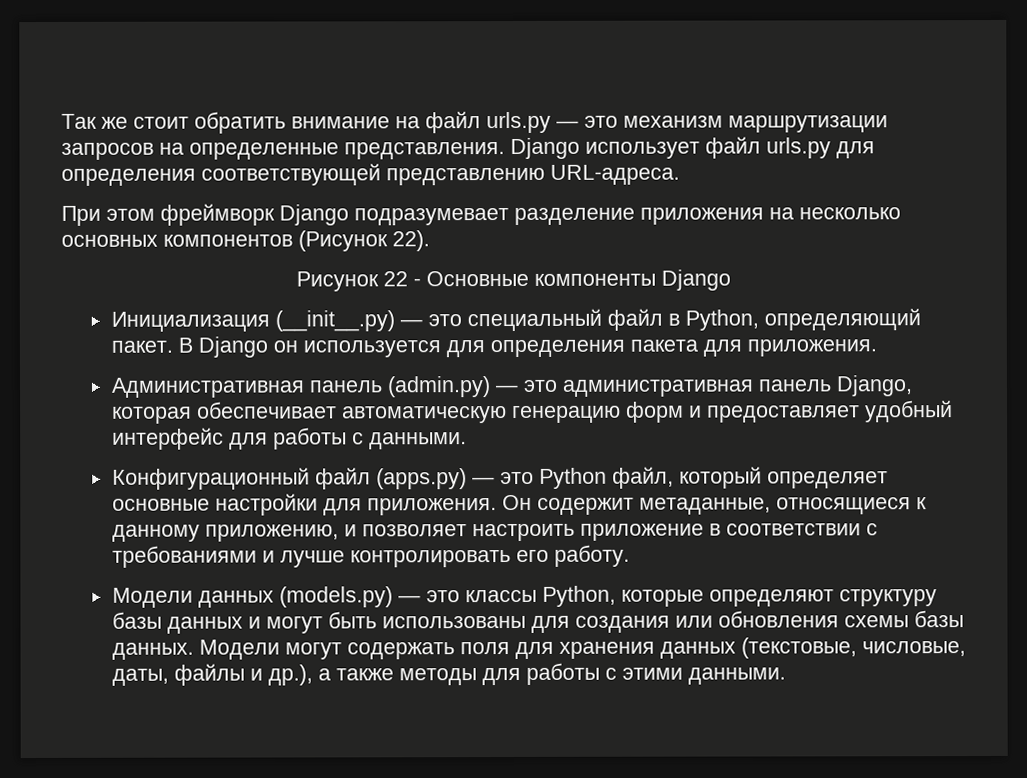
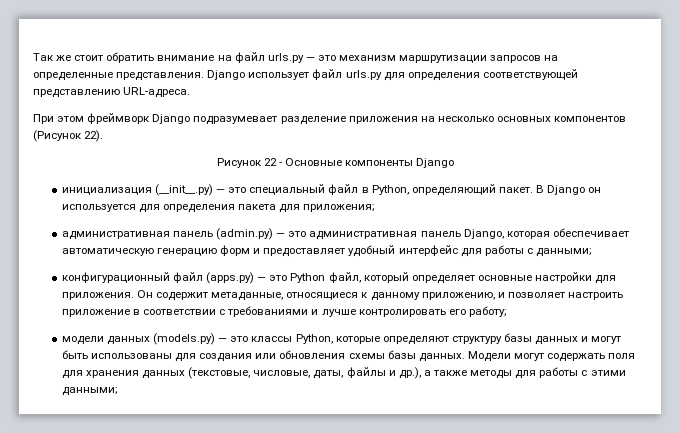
- Инициализация (__init__.py) — это специальный файл в Python, определяющий пакет.
+ инициализация (__init__.py) — это специальный файл в Python, определяющий пакет.
- В Django он используется для определения пакета для приложения.
- Административная панель (admin.py) — это административная панель Django, которая обеспечивает автоматическую генерацию форм и предоставляет удобный интерфейс для работы с данными.
- Конфигурационный файл (apps.py) — это Python файл, который определяет основные настройки для приложения.
+ В Django он используется для определения пакета для приложения;
+ административная панель (admin.py) — это административная панель Django, которая обеспечивает автоматическую генерацию форм и предоставляет удобный интерфейс для работы с данными;
+ конфигурационный файл (apps.py) — это Python файл, который определяет основные настройки для приложения.
- Он содержит метаданные, относящиеся к данному приложению, и позволяет настроить приложение в соответствии с требованиями и лучше контролировать его работу.
- Модели данных (models.py) — это классы Python, которые определяют структуру базы данных и могут быть использованы для создания или обновления схемы базы данных.
+ Он содержит метаданные, относящиеся к данному приложению, и позволяет настроить приложение в соответствии с требованиями и лучше контролировать его работу;
+ модели данных (models.py) — это классы Python, которые определяют структуру базы данных и могут быть использованы для создания или обновления схемы базы данных.
- Модели могут содержать поля для хранения данных (текстовые, числовые, даты, файлы и др.), а также методы для работы с этими данными.
+ Модели могут содержать поля для хранения данных (текстовые, числовые, даты, файлы и др.), а также методы для работы с этими данными;

